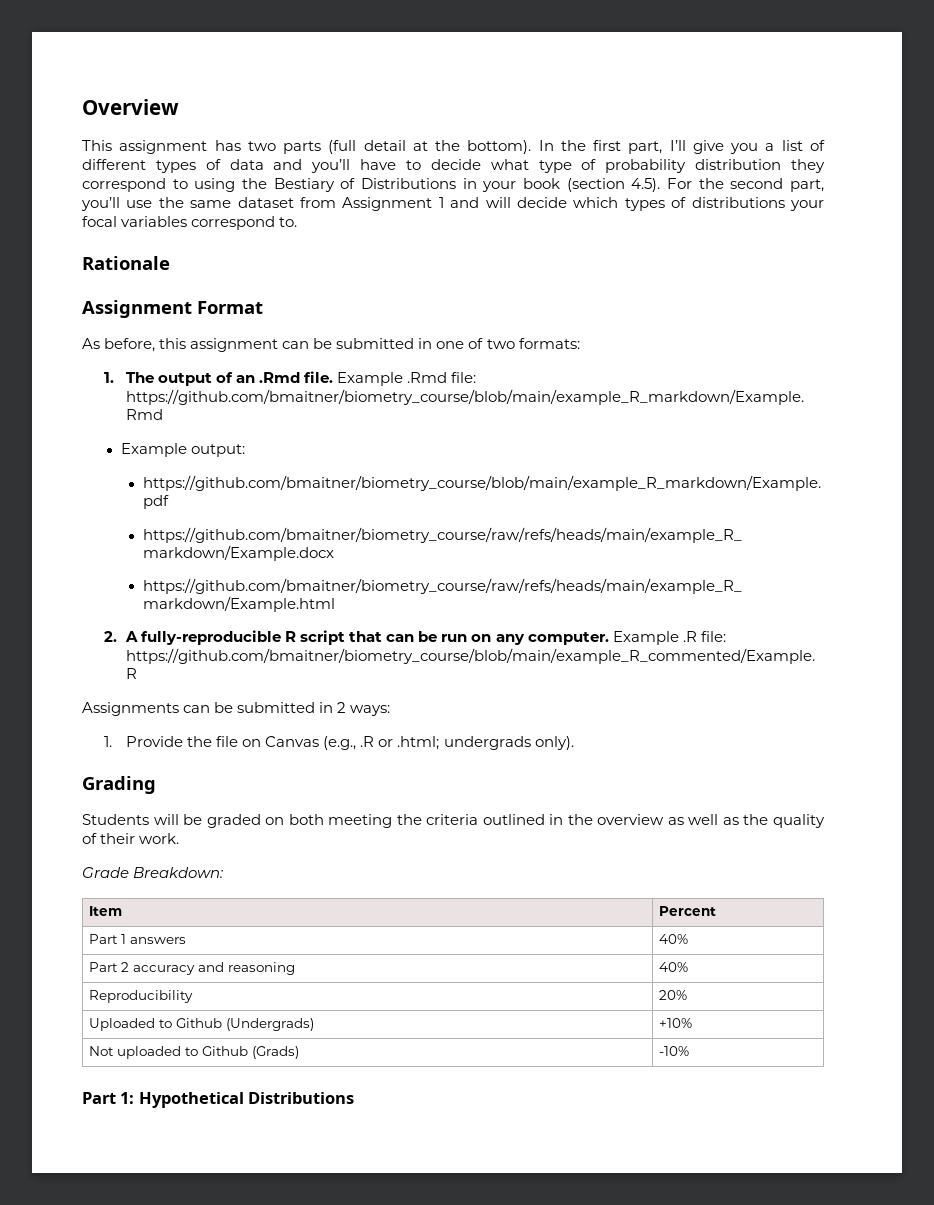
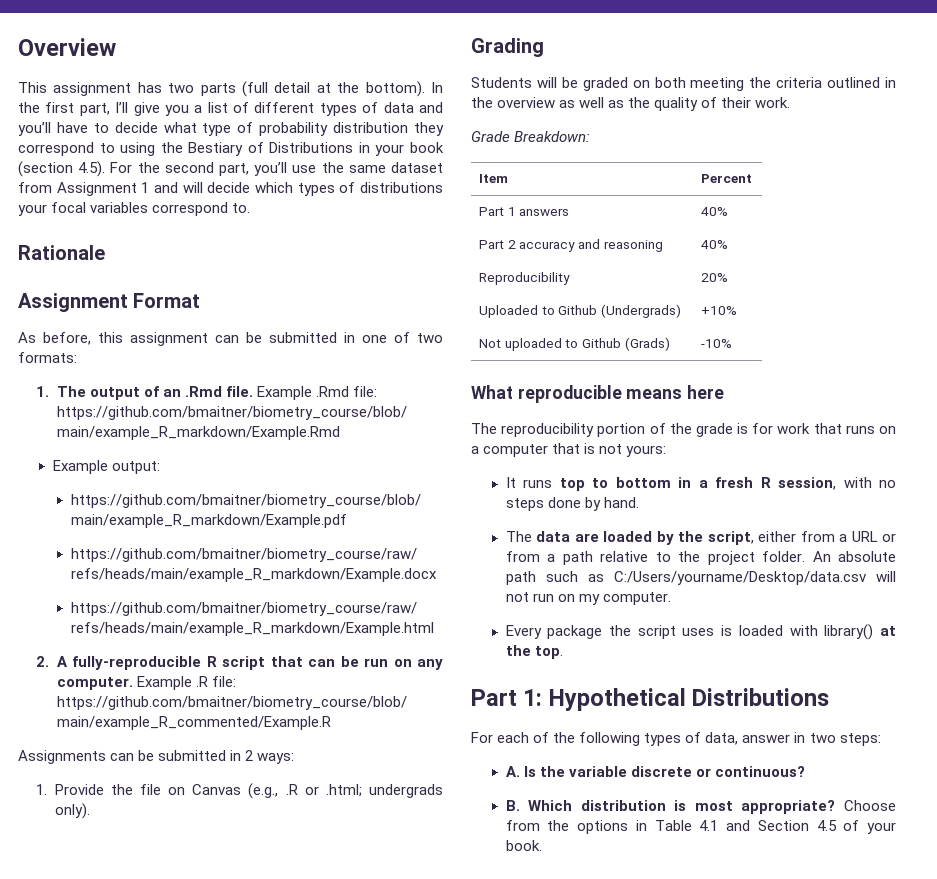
+ What reproducible means here
+ The reproducibility portion of the grade is for work that runs on a computer that is not yours:
+ It runs top to bottom in a fresh R session, with no steps done by hand.
+ The data are loaded by the script, either from a URL or from a path relative to the project folder. An absolute path such as C:/Users/yourname/Desktop/data.csv will not run on my computer.
+ Every package the script uses is loaded with library() at the top.
  Part 1: Hypothetical Distributions
+ For each of the following types of data, answer in two steps:
+ A. Is the variable discrete or continuous?
+ B. Which distribution is most appropriate? Choose from the options in Table 4.1 and Section 4.5 of your book.

